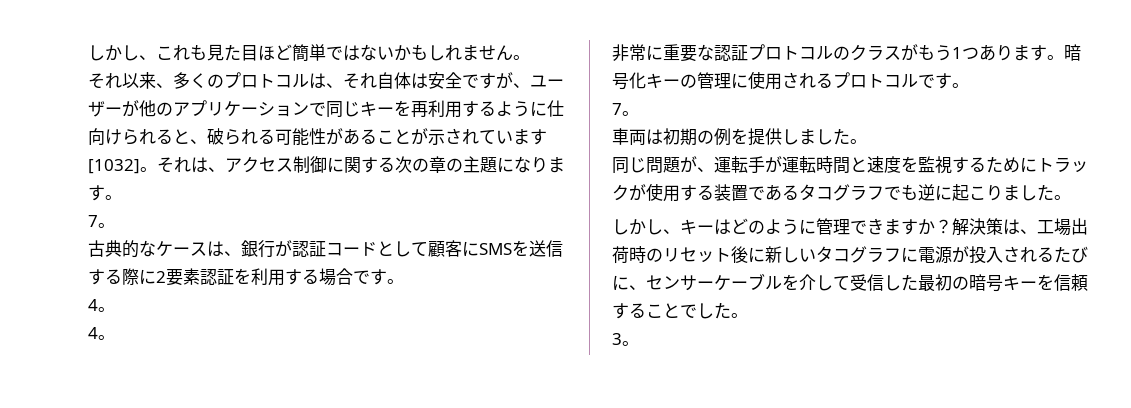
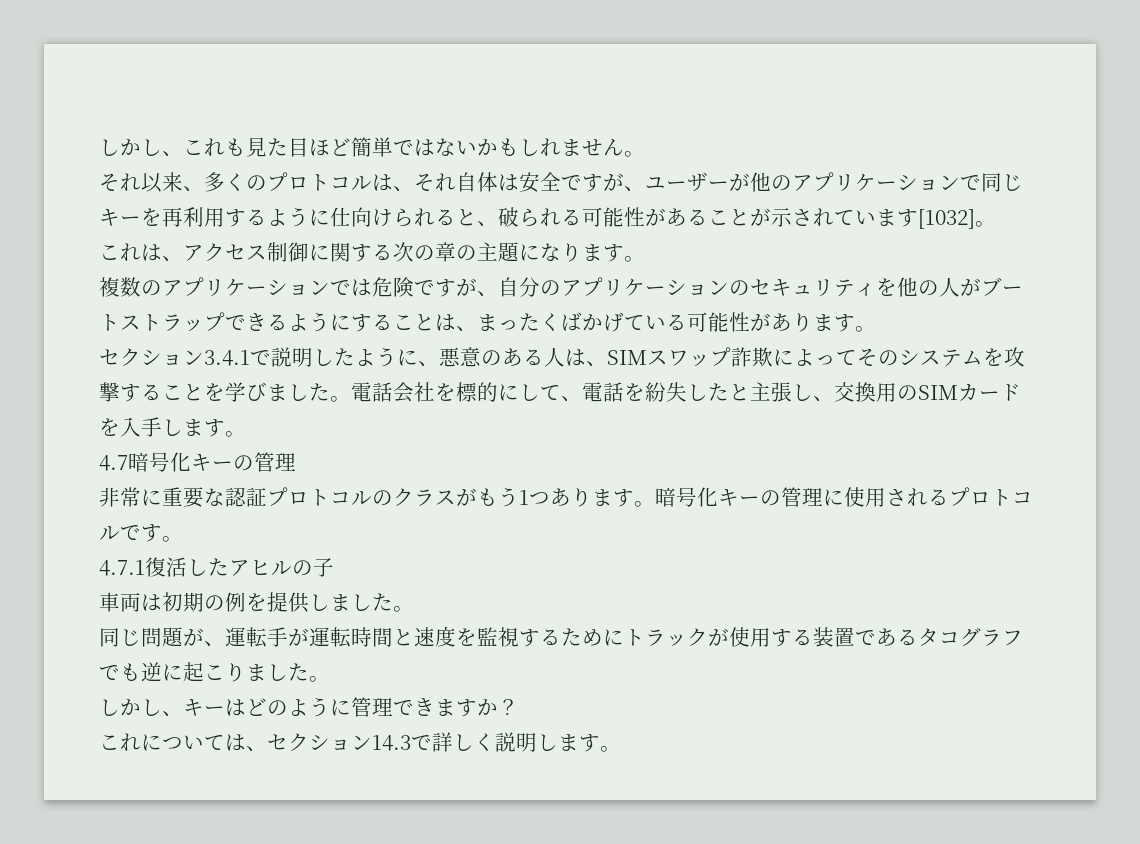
- それ以来、多くのプロトコルは、それ自体は安全ですが、ユーザーが他のアプリケーションで同じキーを再利用するように仕向けられると、破られる可能性があることが示されています[1032]。それは、アクセス制御に関する次の章の主題になります。
- 7。
- 古典的なケースは、銀行が認証コードとして顧客にSMSを送信する際に2要素認証を利用する場合です。
- 4。
- 4。
+ それ以来、多くのプロトコルは、それ自体は安全ですが、ユーザーが他のアプリケーションで同じキーを再利用するように仕向けられると、破られる可能性があることが示されています[1032]。
+ これは、アクセス制御に関する次の章の主題になります。
+ 複数のアプリケーションでは危険ですが、自分のアプリケーションのセキュリティを他の人がブートストラップできるようにすることは、まったくばかげている可能性があります。
+ セクション3.4.1で説明したように、悪意のある人は、SIMスワップ詐欺によってそのシステムを攻撃することを学びました。電話会社を標的にして、電話を紛失したと主張し、交換用のSIMカードを入手します。
+ 4.7暗号化キーの管理
  暗号化キーの管理に使用されるプロトコルです。
- 7。
+ 4.7.1復活したアヒルの子
- しかし、キーはどのように管理できますか？解決策は、工場出荷時のリセット後に新しいタコグラフに電源が投入されるたびに、センサーケーブルを介して受信した最初の暗号キーを信頼することでした。
- 3。
+ しかし、キーはどのように管理できますか？
+ これについては、セクション14.3で詳しく説明します。

